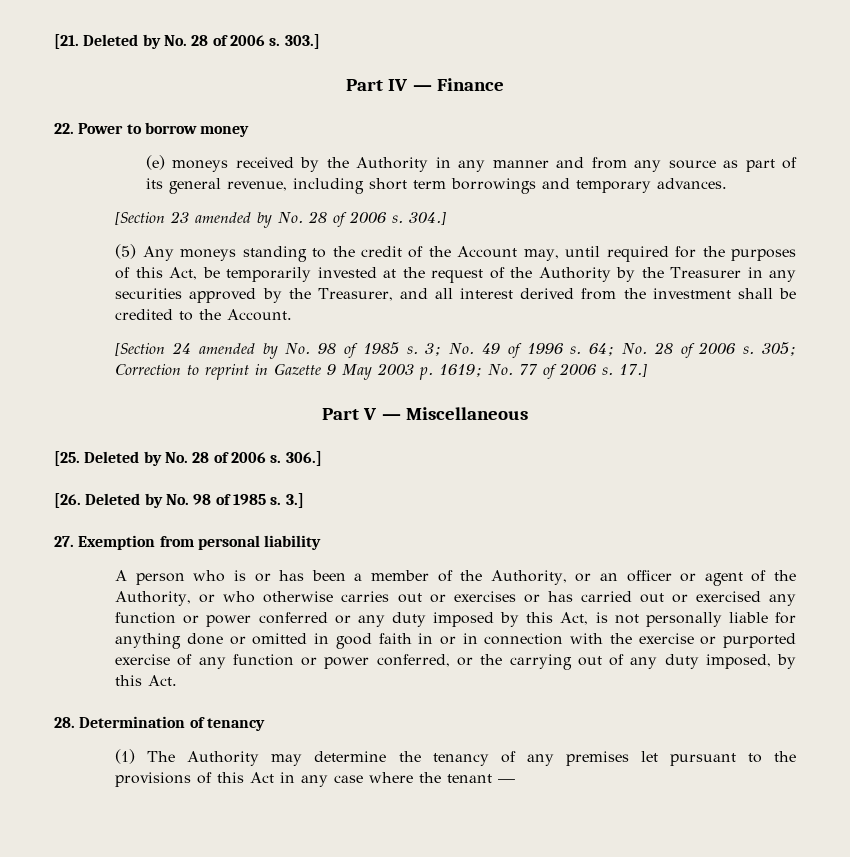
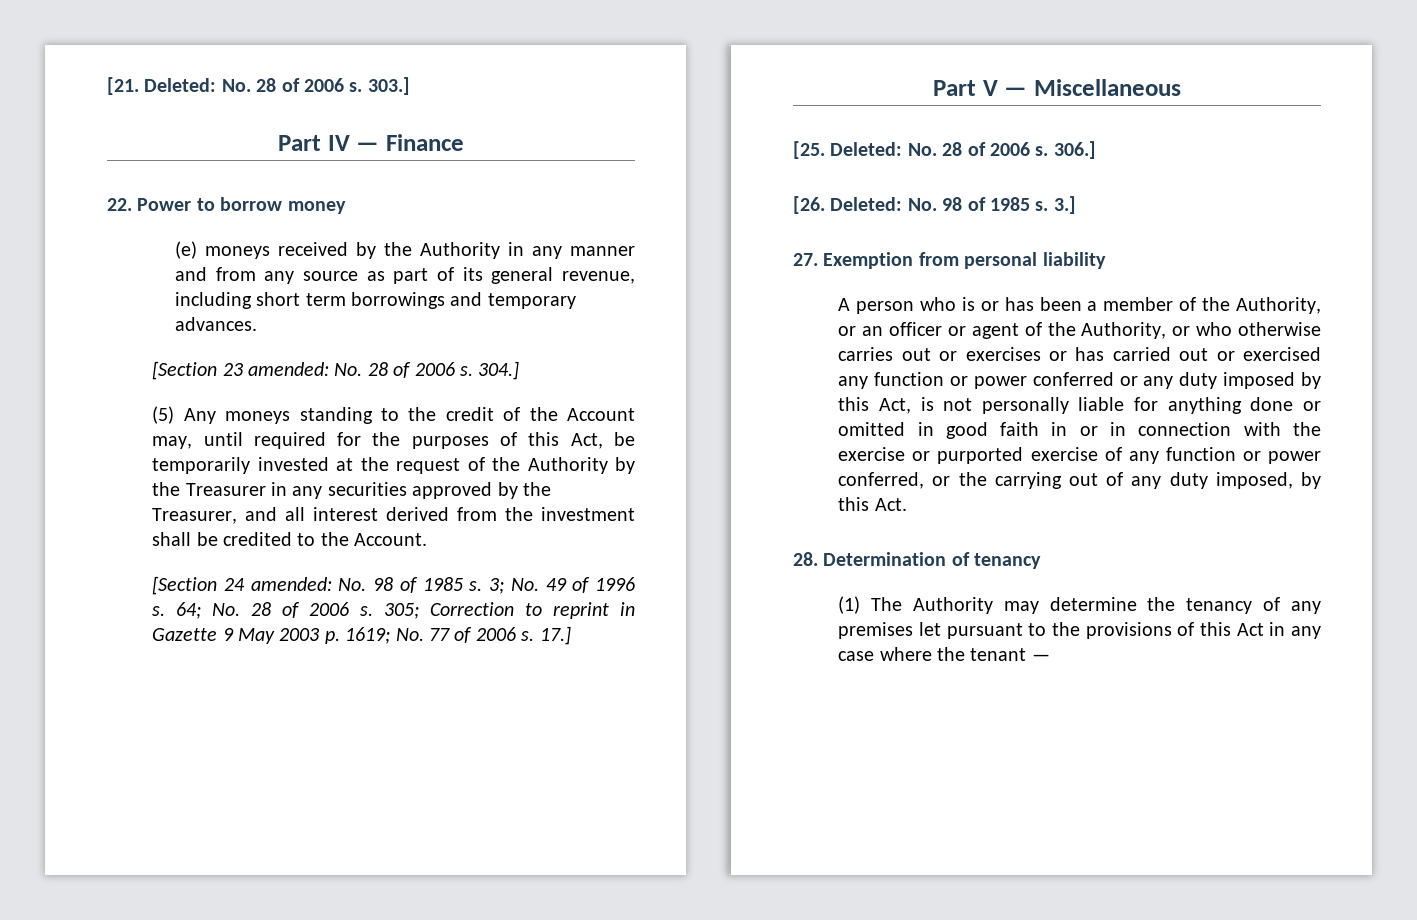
- [21. Deleted by No. 28 of 2006 s.
+ [21. Deleted: No. 28 of 2006 s.
- [Section 23 amended by No. 28 of 2006 s.
+ [Section 23 amended: No. 28 of 2006 s.
- [Section 24 amended by No. 98 of 1985 s.
+ [Section 24 amended: No. 98 of 1985 s.
- [25. Deleted by No. 28 of 2006 s.
+ [25. Deleted: No. 28 of 2006 s.
- [26. Deleted by No. 98 of 1985 s.
+ [26. Deleted: No. 98 of 1985 s.

